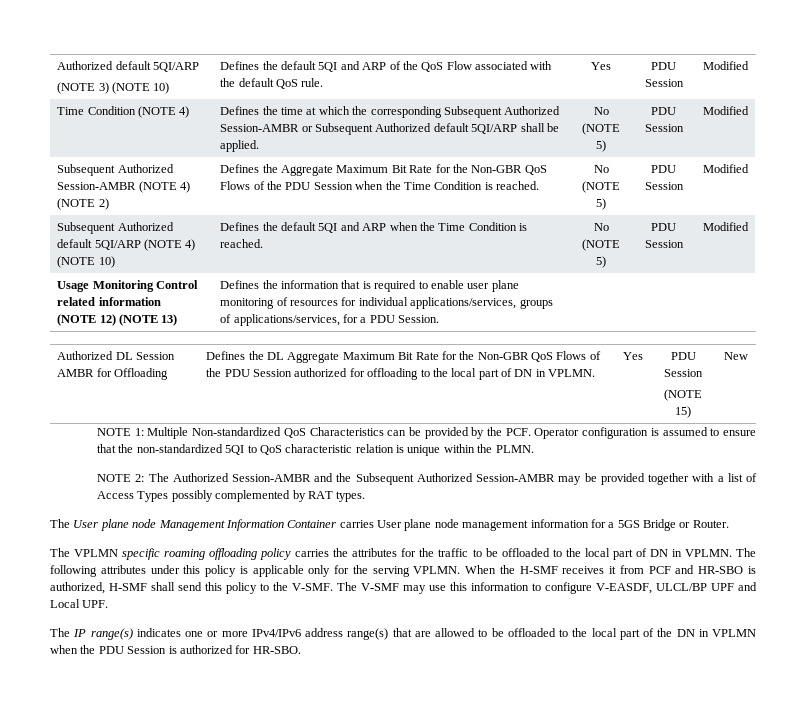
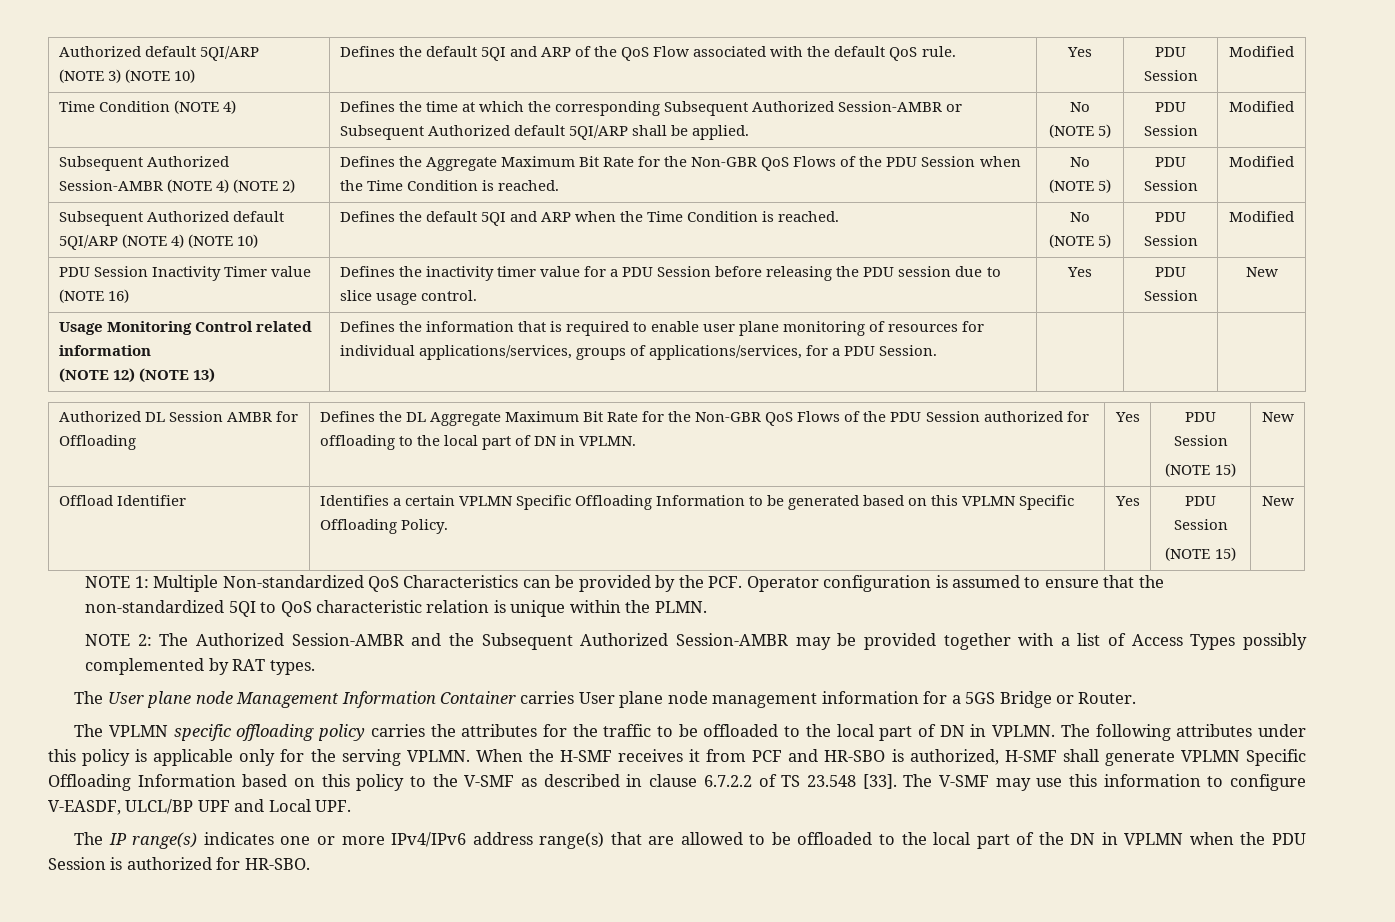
+ PDU Session Inactivity Timer value (NOTE 16) | Defines the inactivity timer value for a PDU Session before releasing the PDU session due to slice usage control. | Yes | PDU Session | New
+ Offload Identifier | Identifies a certain VPLMN Specific Offloading Information to be generated based on this VPLMN Specific Offloading Policy. | Yes | PDU Session
+ (NOTE 15) | New
- The VPLMN specific roaming offloading policy carries the attributes for the traffic to be offloaded to the local part of DN in VPLMN.
+ The VPLMN specific offloading policy carries the attributes for the traffic to be offloaded to the local part of DN in VPLMN.
- When the H-SMF receives it from PCF and HR-SBO is authorized, H-SMF shall send this policy to the V-SMF.
+ When the H-SMF receives it from PCF and HR-SBO is authorized, H-SMF shall generate VPLMN Specific Offloading Information based on this policy to the V-SMF as described in clause 6.7.2.2 of TS 23.548 [33].

